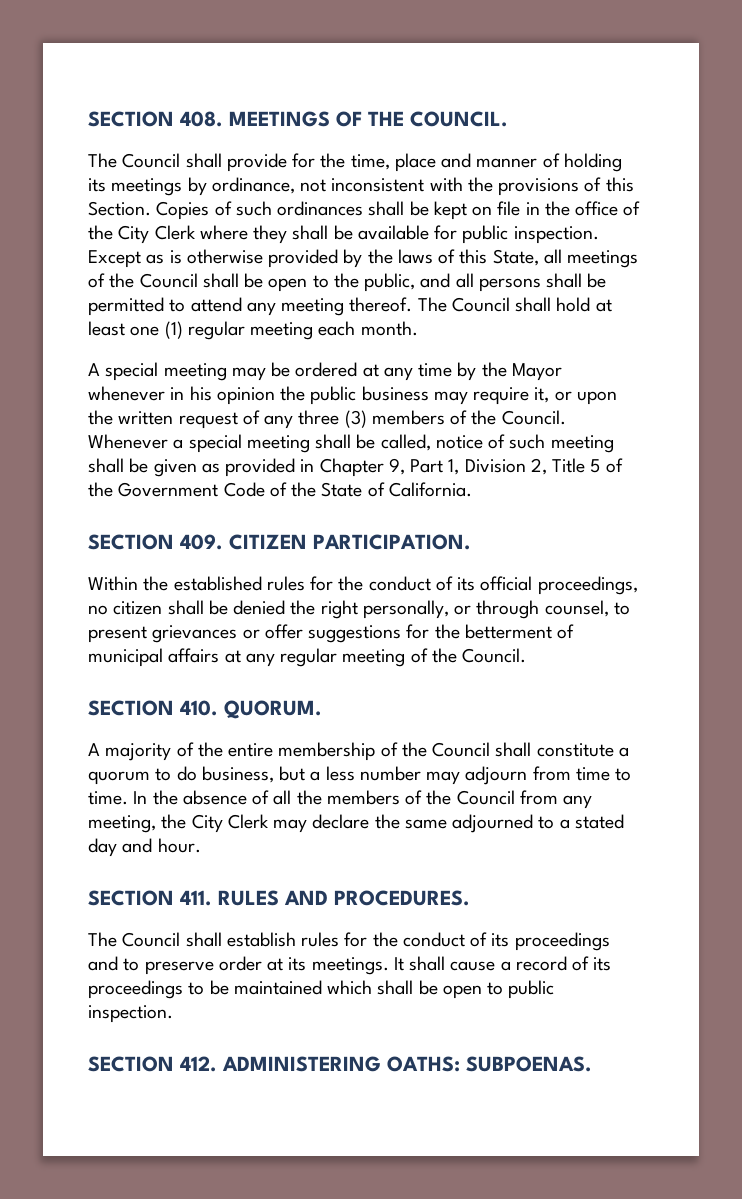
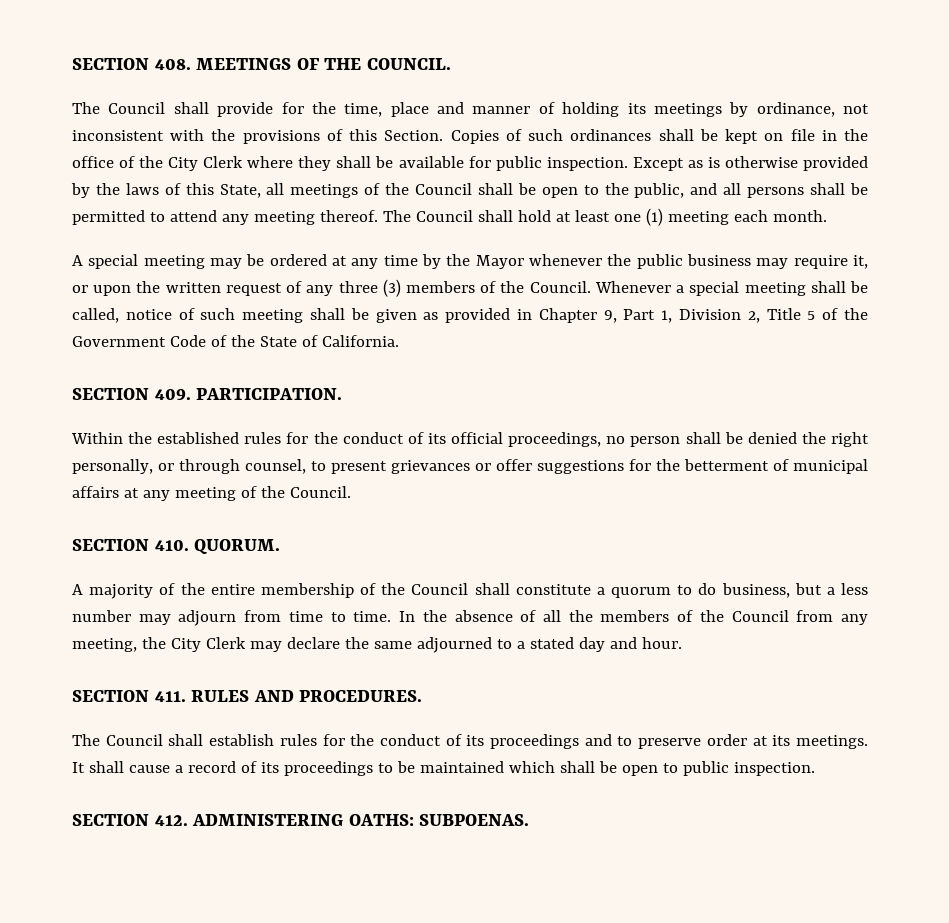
- The Council shall hold at least one (1) regular meeting each month.
+ The Council shall hold at least one (1) meeting each month.
- A special meeting may be ordered at any time by the Mayor whenever in his opinion the public business may require it, or upon the written request of any three (3) members of the Council.
+ A special meeting may be ordered at any time by the Mayor whenever the public business may require it, or upon the written request of any three (3) members of the Council.
- SECTION 409. CITIZEN PARTICIPATION.
+ SECTION 409. PARTICIPATION.
- Within the established rules for the conduct of its official proceedings, no citizen shall be denied the right personally, or through counsel, to present grievances or offer suggestions for the betterment of municipal affairs at any regular meeting of the Council.
+ Within the established rules for the conduct of its official proceedings, no person shall be denied the right personally, or through counsel, to present grievances or offer suggestions for the betterment of municipal affairs at any meeting of the Council.

